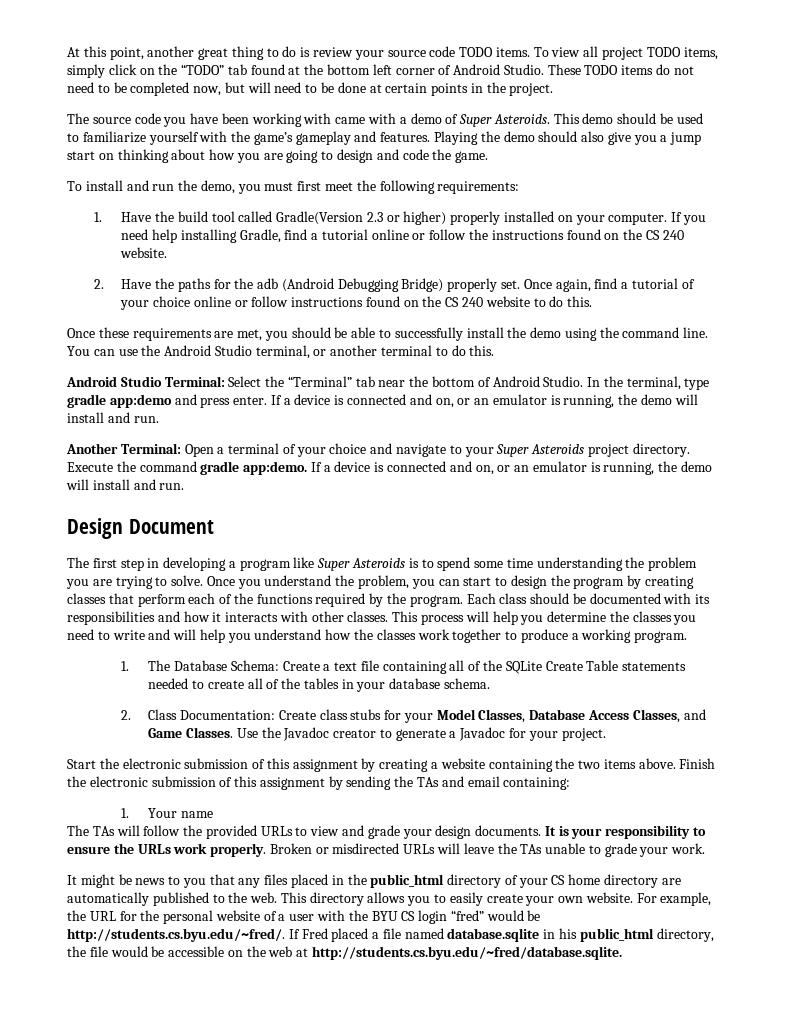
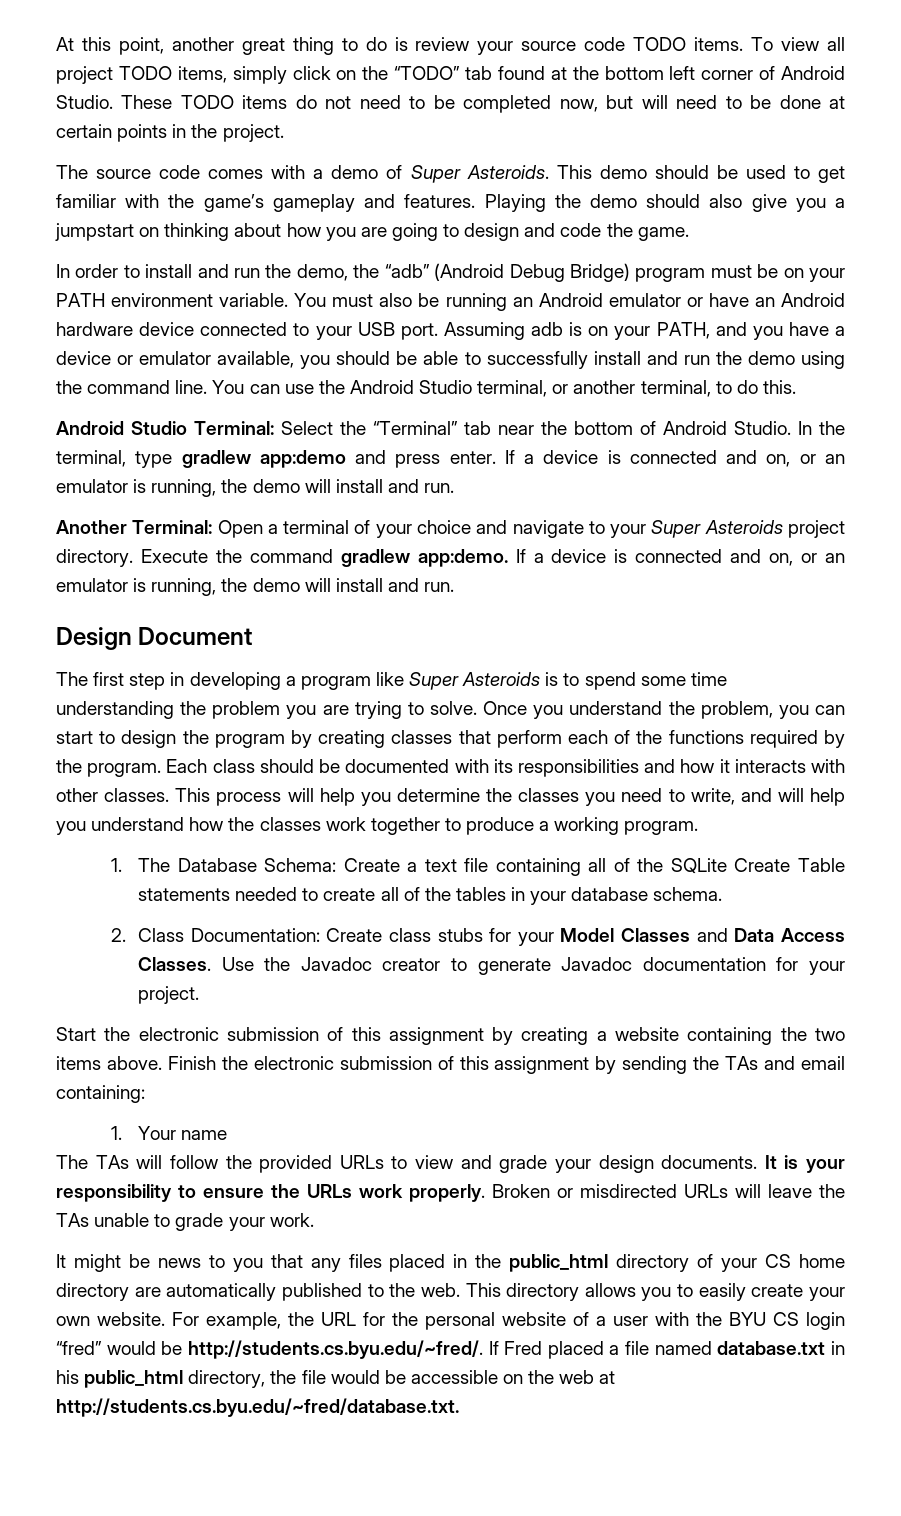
- The source code you have been working with came with a demo of Super Asteroids.
+ The source code comes with a demo of Super Asteroids.
- This demo should be used to familiarize yourself with the game’s gameplay and features.
+ This demo should be used to get familiar with the game’s gameplay and features.
- Playing the demo should also give you a jump start on thinking about how you are going to design and code the game.
+ Playing the demo should also give you a jumpstart on thinking about how you are going to design and code the game.
- To install and run the demo, you must first meet the following requirements:
- 1. Have the build tool called Gradle(Version 2.3 or higher) properly installed on your computer. If you need help installing Gradle, find a tutorial online or follow the instructions found on the CS 240 website.
- 2. Have the paths for the adb (Android Debugging Bridge) properly set. Once again, find a tutorial of your choice online or follow instructions found on the CS 240 website to do this.
- Once these requirements are met, you should be able to successfully install the demo using the command line.
+ In order to install and run the demo, the “adb” (Android Debug Bridge) program must be on your PATH environment variable. You must also be running an Android emulator or have an Android hardware device connected to your USB port. Assuming adb is on your PATH, and you have a device or emulator available, you should be able to successfully install and run the demo using the command line.
- You can use the Android Studio terminal, or another terminal to do this.
+ You can use the Android Studio terminal, or another terminal, to do this.
- In the terminal, type gradle app:demo and press enter.
+ In the terminal, type gradlew app:demo and press enter.
- Execute the command gradle app:demo.
+ Execute the command gradlew app:demo.
- This process will help you determine the classes you need to write and will help you understand how the classes work together to produce a working program.
+ This process will help you determine the classes you need to write, and will help you understand how the classes work together to produce a working program.
- 2. Class Documentation: Create class stubs for your Model Classes, Database Access Classes, and Game Classes.
+ 2. Class Documentation: Create class stubs for your Model Classes and Data Access Classes.
- Use the Javadoc creator to generate a Javadoc for your project.
+ Use the Javadoc creator to generate Javadoc documentation for your project.
- For example, the URL for the personal website of a user with the BYU CS login “fred” would be http://students.cs.byu.edu/~fred/. If Fred placed a file named database.sqlite in his public_html directory, the file would be accessible on the web at http://students.cs.byu.edu/~fred/database.sqlite.
+ For example, the URL for the personal website of a user with the BYU CS login “fred” would be http://students.cs.byu.edu/~fred/. If Fred placed a file named database.txt in his public_html directory, the file would be accessible on the web at http://students.cs.byu.edu/~fred/database.txt.

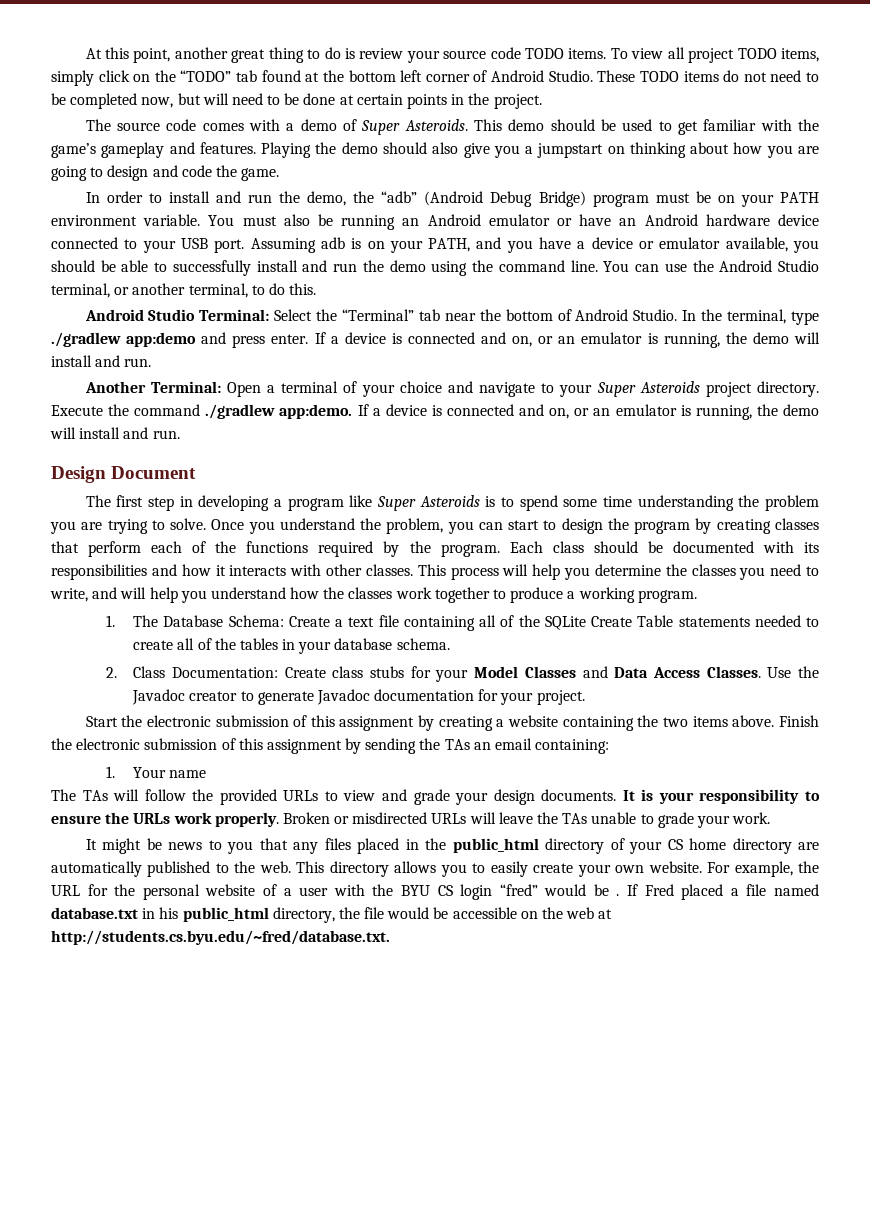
- In the terminal, type gradlew app:demo and press enter.
+ In the terminal, type ./gradlew app:demo and press enter.
- Execute the command gradlew app:demo.
+ Execute the command ./gradlew app:demo.
- Finish the electronic submission of this assignment by sending the TAs and email containing:
+ Finish the electronic submission of this assignment by sending the TAs an email containing:
- For example, the URL for the personal website of a user with the BYU CS login “fred” would be http://students.cs.byu.edu/~fred/. If Fred placed a file named database.txt in his public_html directory, the file would be accessible on the web at http://students.cs.byu.edu/~fred/database.txt.
+ For example, the URL for the personal website of a user with the BYU CS login “fred” would be . If Fred placed a file named database.txt in his public_html directory, the file would be accessible on the web at http://students.cs.byu.edu/~fred/database.txt.

